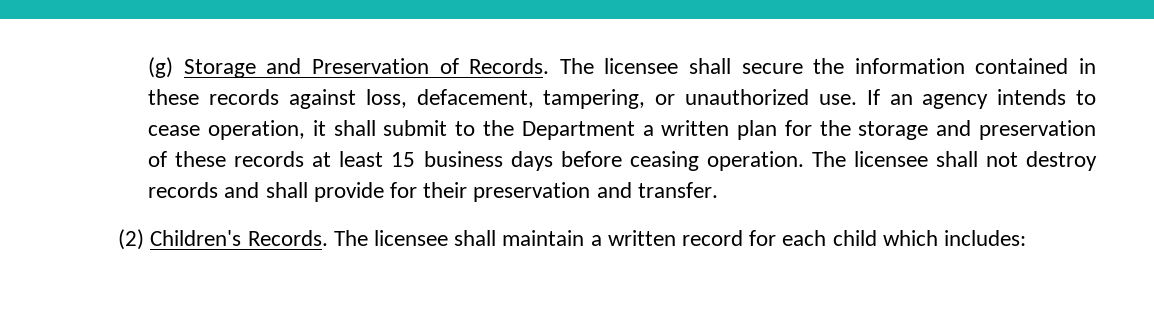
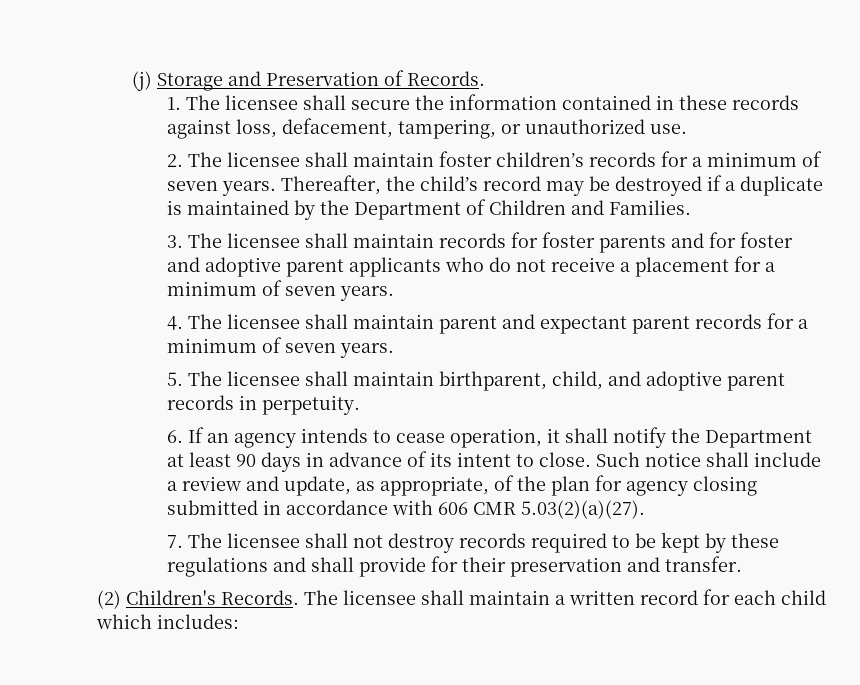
- (g) Storage and Preservation of Records. The licensee shall secure the information contained in these records against loss, defacement, tampering, or unauthorized use. If an agency intends to cease operation, it shall submit to the Department a written plan for the storage and preservation of these records at least 15 business days before ceasing operation. The licensee shall not destroy records and shall provide for their preservation and transfer.
+ (j) Storage and Preservation of Records.
+ 1. The licensee shall secure the information contained in these records against loss, defacement, tampering, or unauthorized use.
+ 2. The licensee shall maintain foster children’s records for a minimum of seven years. Thereafter, the child’s record may be destroyed if a duplicate is maintained by the Department of Children and Families.
+ 3. The licensee shall maintain records for foster parents and for foster and adoptive parent applicants who do not receive a placement for a minimum of seven years.
+ 4. The licensee shall maintain parent and expectant parent records for a minimum of seven years.
+ 5. The licensee shall maintain birthparent, child, and adoptive parent records in perpetuity.
+ 6. If an agency intends to cease operation, it shall notify the Department at least 90 days in advance of its intent to close. Such notice shall include a review and update, as appropriate, of the plan for agency closing submitted in accordance with 606 CMR 5.03(2)(a)(27).
+ 7. The licensee shall not destroy records required to be kept by these regulations and shall provide for their preservation and transfer.

